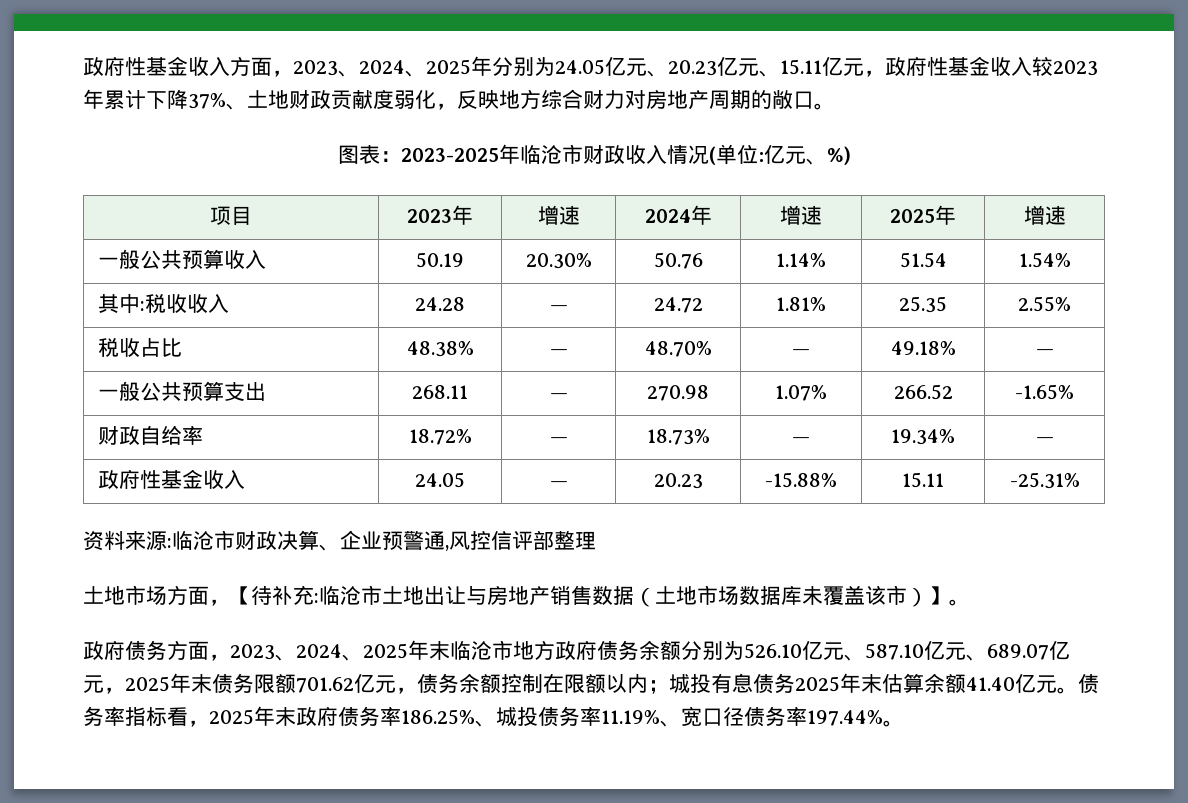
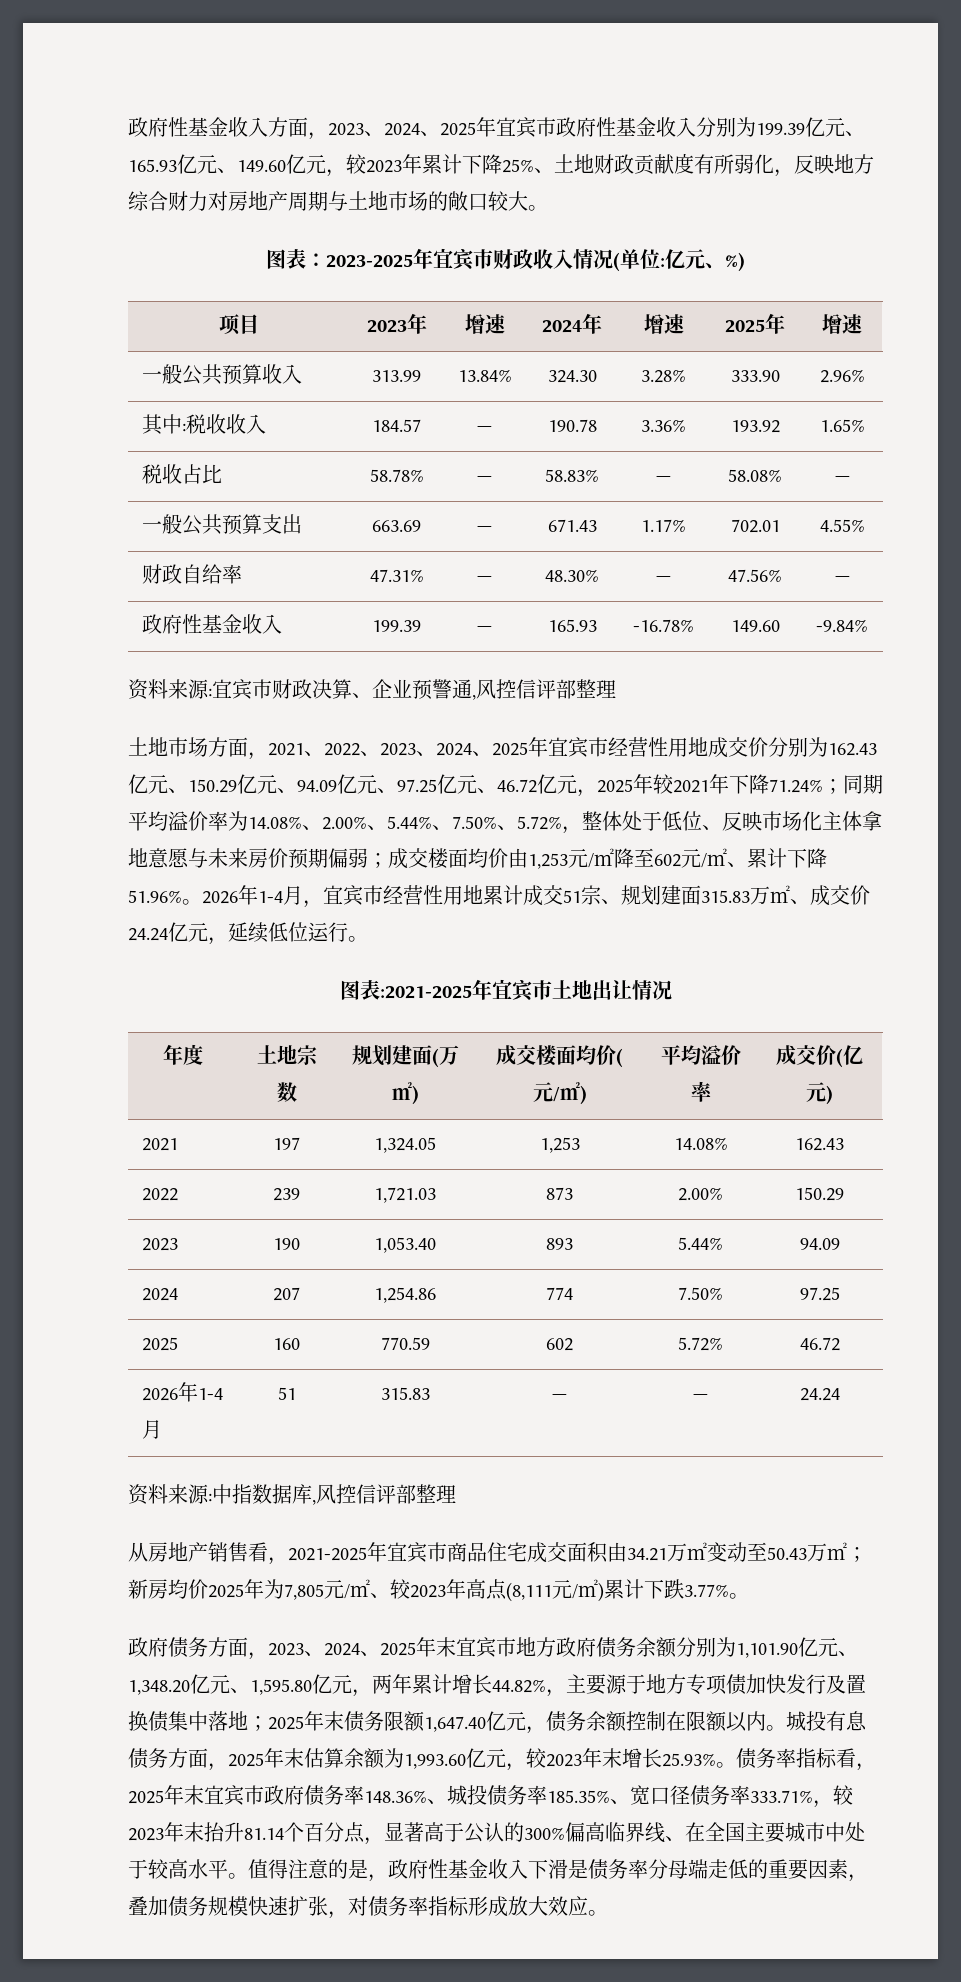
- 政府性基金收入方面，2023、2024、2025年分别为24.05亿元、20.23亿元、15.11亿元，政府性基金收入较2023年累计下降37%、土地财政贡献度弱化，反映地方综合财力对房地产周期的敞口。
+ 政府性基金收入方面，2023、2024、2025年宜宾市政府性基金收入分别为199.39亿元、165.93亿元、149.60亿元，较2023年累计下降25%、土地财政贡献度有所弱化，反映地方综合财力对房地产周期与土地市场的敞口较大。
- 图表：2023-2025年临沧市财政收入情况(单位:亿元、%)
+ 图表：2023-2025年宜宾市财政收入情况(单位:亿元、%)
- 一般公共预算收入 | 50.19 | 20.30% | 50.76 | 1.14% | 51.54 | 1.54%
+ 一般公共预算收入 | 313.99 | 13.84% | 324.30 | 3.28% | 333.90 | 2.96%
- 其中:税收收入 | 24.28 | — | 24.72 | 1.81% | 25.35 | 2.55%
+ 其中:税收收入 | 184.57 | — | 190.78 | 3.36% | 193.92 | 1.65%
- 税收占比 | 48.38% | — | 48.70% | — | 49.18% | —
+ 税收占比 | 58.78% | — | 58.83% | — | 58.08% | —
- 一般公共预算支出 | 268.11 | — | 270.98 | 1.07% | 266.52 | -1.65%
+ 一般公共预算支出 | 663.69 | — | 671.43 | 1.17% | 702.01 | 4.55%
- 财政自给率 | 18.72% | — | 18.73% | — | 19.34% | —
+ 财政自给率 | 47.31% | — | 48.30% | — | 47.56% | —
- 政府性基金收入 | 24.05 | — | 20.23 | -15.88% | 15.11 | -25.31%
- 资料来源:临沧市财政决算、企业预警通,风控信评部整理
+ 政府性基金收入 | 199.39 | — | 165.93 | -16.78% | 149.60 | -9.84%
+ 资料来源:宜宾市财政决算、企业预警通,风控信评部整理
- 土地市场方面，【待补充:临沧市土地出让与房地产销售数据（土地市场数据库未覆盖该市）】。
+ 土地市场方面，2021、2022、2023、2024、2025年宜宾市经营性用地成交价分别为162.43亿元、150.29亿元、94.09亿元、97.25亿元、46.72亿元，2025年较2021年下降71.24%；同期平均溢价率为14.08%、2.00%、5.44%、7.50%、5.72%，整体处于低位、反映市场化主体拿地意愿与未来房价预期偏弱；成交楼面均价由1,253元/㎡降至602元/㎡、累计下降51.96%。2026年1-4月，宜宾市经营性用地累计成交51宗、规划建面315.83万㎡、成交价24.24亿元，延续低位运行。
+ 图表:2021-2025年宜宾市土地出让情况
+ 年度 | 土地宗数 | 规划建面(万㎡) | 成交楼面均价(元/㎡) | 平均溢价率 | 成交价(亿元)
+ 2021 | 197 | 1,324.05 | 1,253 | 14.08% | 162.43
+ 2022 | 239 | 1,721.03 | 873 | 2.00% | 150.29
+ 2023 | 190 | 1,053.40 | 893 | 5.44% | 94.09
+ 2024 | 207 | 1,254.86 | 774 | 7.50% | 97.25
+ 2025 | 160 | 770.59 | 602 | 5.72% | 46.72
+ 2026年1-4月 | 51 | 315.83 | — | — | 24.24
+ 资料来源:中指数据库,风控信评部整理
+ 从房地产销售看，2021-2025年宜宾市商品住宅成交面积由34.21万㎡变动至50.43万㎡；新房均价2025年为7,805元/㎡、较2023年高点(8,111元/㎡)累计下跌3.77%。
- 政府债务方面，2023、2024、2025年末临沧市地方政府债务余额分别为526.10亿元、587.10亿元、689.07亿元，2025年末债务限额701.62亿元，债务余额控制在限额以内；城投有息债务2025年末估算余额41.40亿元。
+ 政府债务方面，2023、2024、2025年末宜宾市地方政府债务余额分别为1,101.90亿元、1,348.20亿元、1,595.80亿元，两年累计增长44.82%，主要源于地方专项债加快发行及置换债集中落地；2025年末债务限额1,647.40亿元，债务余额控制在限额以内。城投有息债务方面，2025年末估算余额为1,993.60亿元，较2023年末增长25.93%。
- 债务率指标看，2025年末政府债务率186.25%、城投债务率11.19%、宽口径债务率197.44%。
+ 债务率指标看，2025年末宜宾市政府债务率148.36%、城投债务率185.35%、宽口径债务率333.71%，较2023年末抬升81.14个百分点，显著高于公认的300%偏高临界线、在全国主要城市中处于较高水平。值得注意的是，政府性基金收入下滑是债务率分母端走低的重要因素，叠加债务规模快速扩张，对债务率指标形成放大效应。

